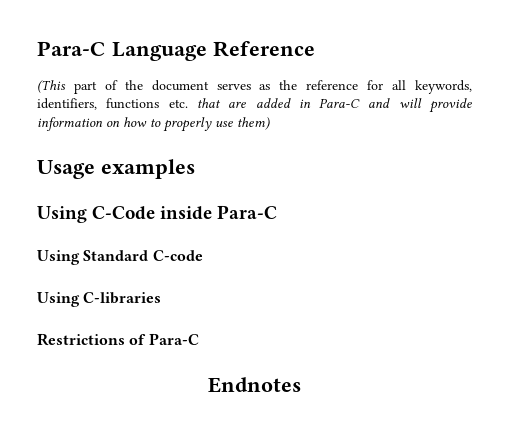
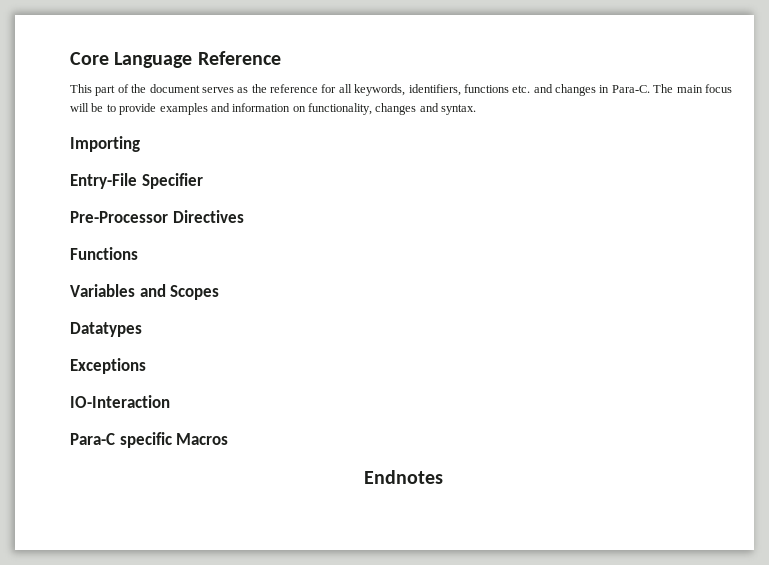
- Para-C Language Reference
+ Core Language Reference
- (This part of the document serves as the reference for all keywords, identifiers, functions etc. that are added in Para-C and will provide information on how to properly use them)
- Usage examples
- Using C-Code inside Para-C
- Using Standard C-code
- Using C-libraries
- Restrictions of Para-C
+ This part of the document serves as the reference for all keywords, identifiers, functions etc. and changes in Para-C. The main focus will be to provide examples and information on functionality, changes and syntax.
+ Importing
+ Entry-File Specifier
+ Pre-Processor Directives
+ Functions
+ Variables and Scopes
+ Datatypes
+ Exceptions
+ IO-Interaction
+ Para-C specific Macros

